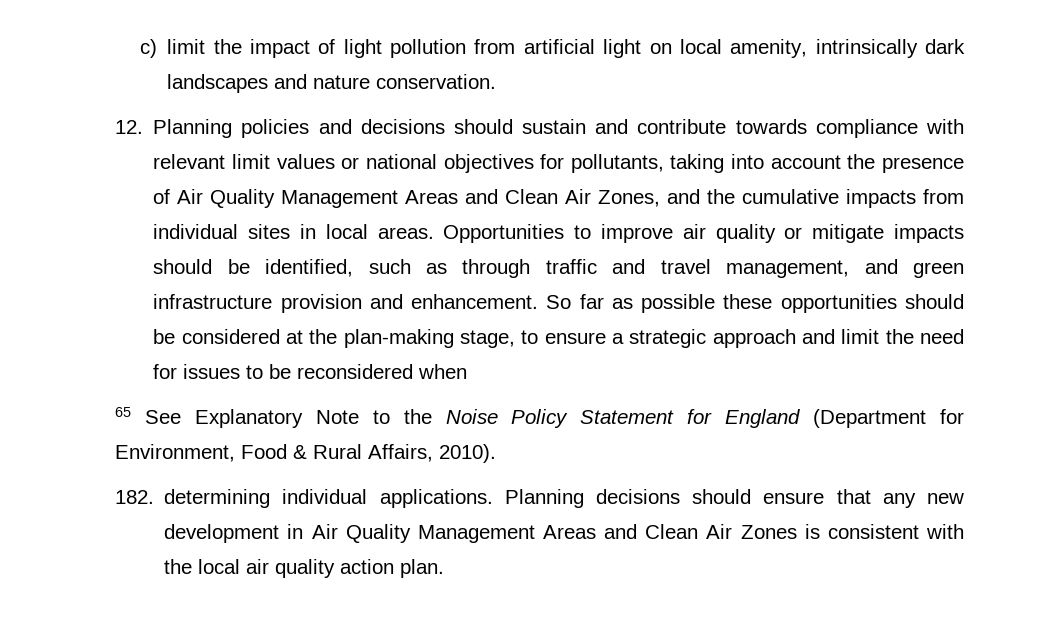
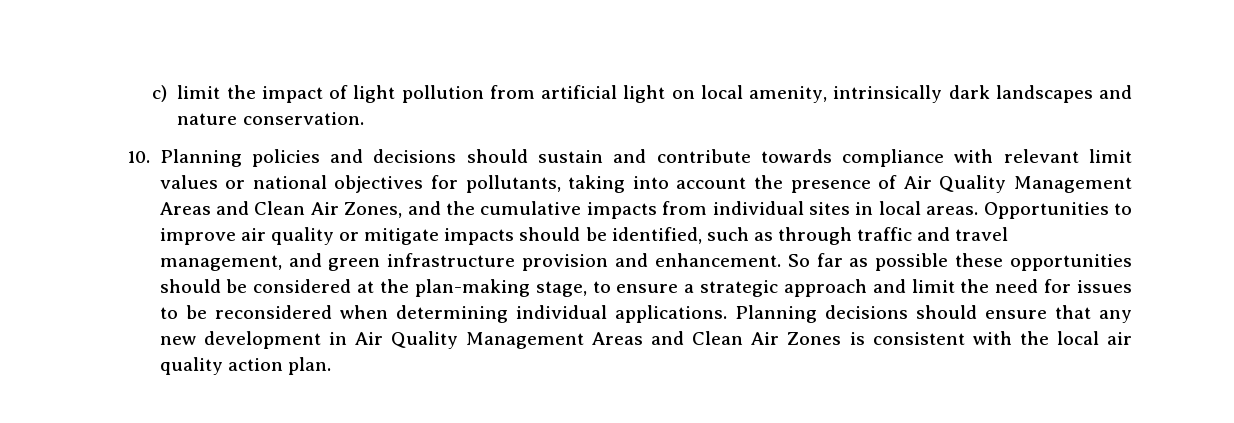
- 12. Planning policies and decisions should sustain and contribute towards compliance with relevant limit values or national objectives for pollutants, taking into account the presence of Air Quality Management Areas and Clean Air Zones, and the cumulative impacts from individual sites in local areas.
+ 10. Planning policies and decisions should sustain and contribute towards compliance with relevant limit values or national objectives for pollutants, taking into account the presence of Air Quality Management Areas and Clean Air Zones, and the cumulative impacts from individual sites in local areas.
- So far as possible these opportunities should be considered at the plan-making stage, to ensure a strategic approach and limit the need for issues to be reconsidered when
- 65 See Explanatory Note to the Noise Policy Statement for England (Department for Environment, Food & Rural Affairs, 2010).
- 182. determining individual applications.
+ So far as possible these opportunities should be considered at the plan-making stage, to ensure a strategic approach and limit the need for issues to be reconsidered when determining individual applications.

